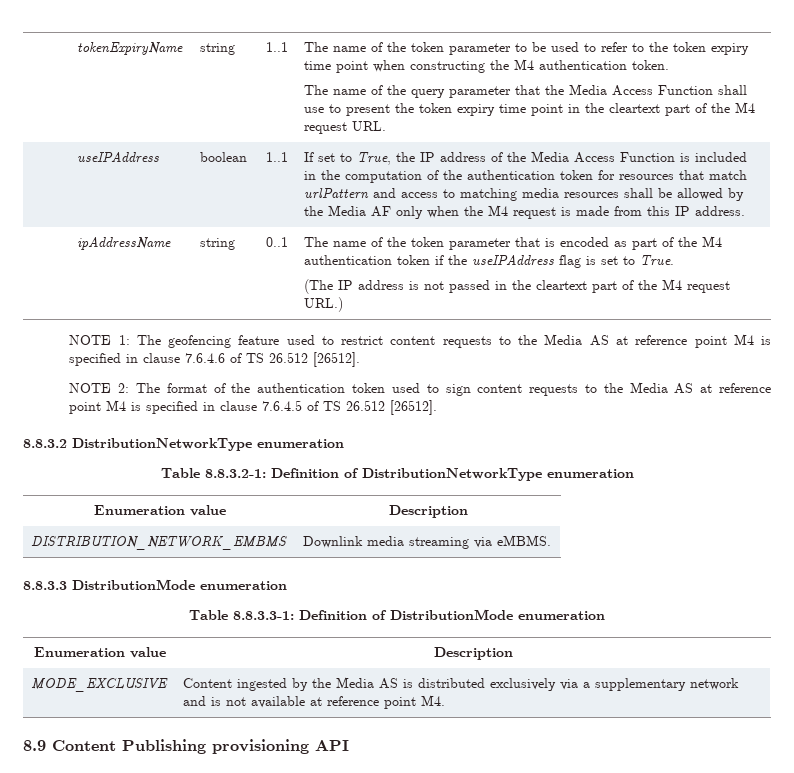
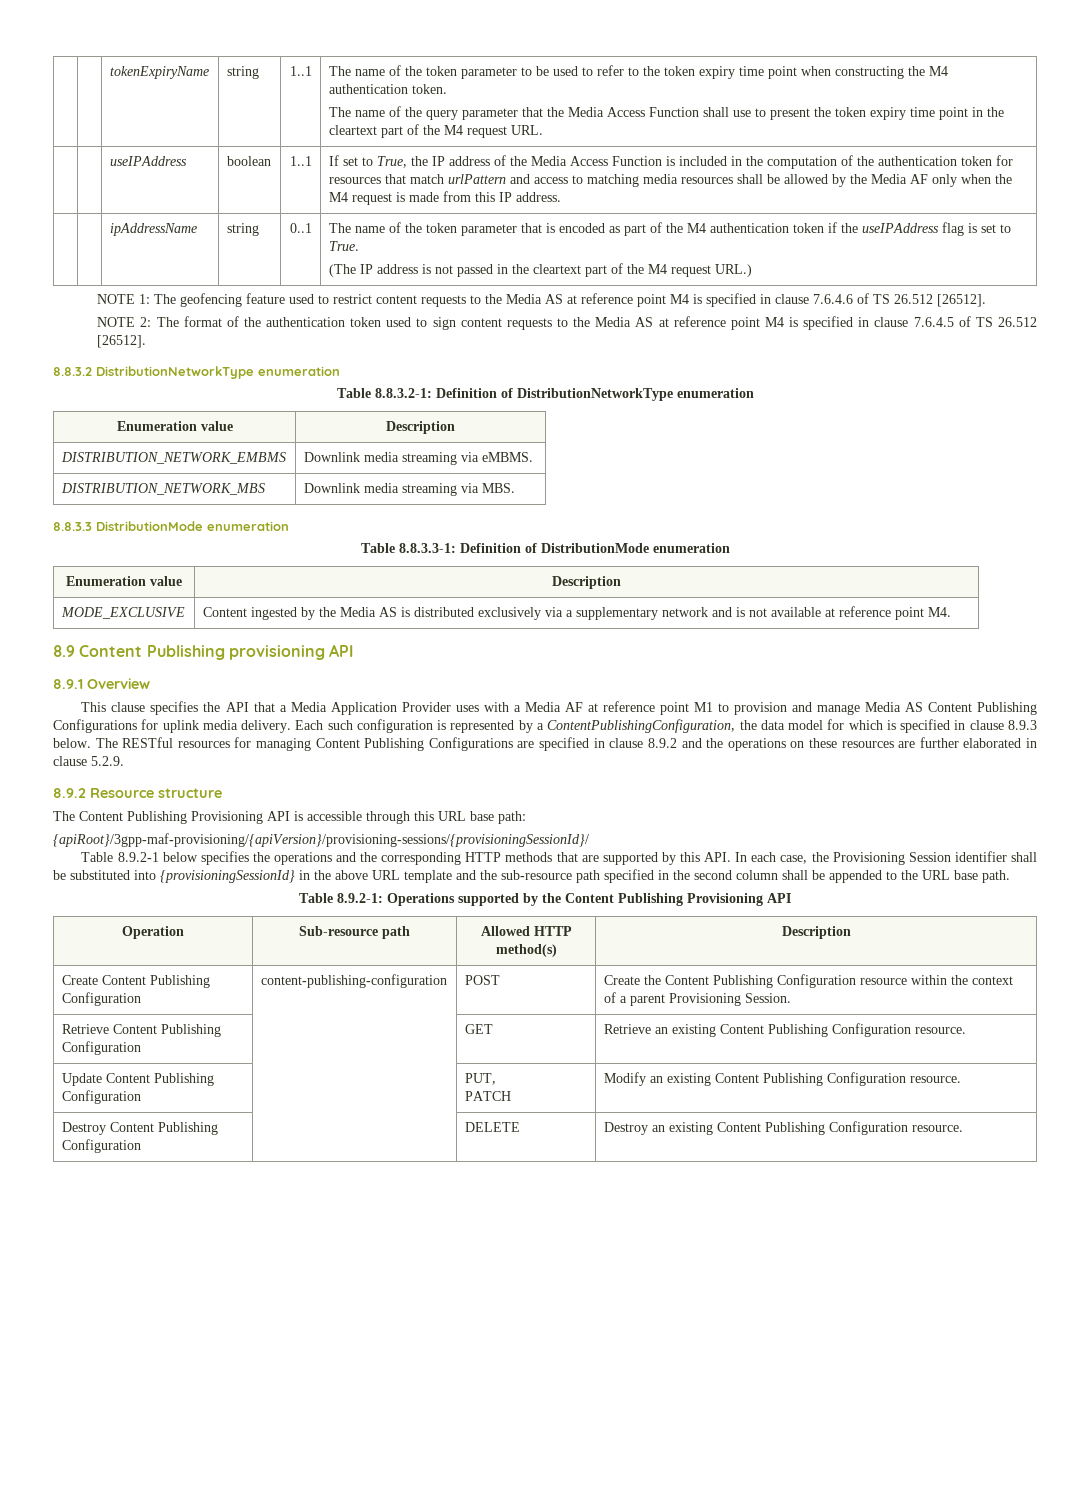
+ DISTRIBUTION_NETWORK_MBS | Downlink media streaming via MBS.
+ 8.9.1 Overview
+ This clause specifies the API that a Media Application Provider uses with a Media AF at reference point M1 to provision and manage Media AS Content Publishing Configurations for uplink media delivery. Each such configuration is represented by a ContentPublishingConfiguration, the data model for which is specified in clause 8.9.3 below. The RESTful resources for managing Content Publishing Configurations are specified in clause 8.9.2 and the operations on these resources are further elaborated in clause 5.2.9.
+ 8.9.2 Resource structure
+ The Content Publishing Provisioning API is accessible through this URL base path:
+ {apiRoot}/3gpp-maf-provisioning/{apiVersion}/provisioning-sessions/{provisioningSessionId}/
+ Table 8.9.2-1 below specifies the operations and the corresponding HTTP methods that are supported by this API. In each case, the Provisioning Session identifier shall be substituted into {provisioningSessionId} in the above URL template and the sub-resource path specified in the second column shall be appended to the URL base path.
+ Table 8.9.2-1: Operations supported by the Content Publishing Provisioning API
+ Operation | Sub-resource path | Allowed HTTP method(s) | Description
+ Create Content Publishing Configuration | content-publishing-configuration | POST | Create the Content Publishing Configuration resource within the context of a parent Provisioning Session.
+ Retrieve Content Publishing Configuration | | GET | Retrieve an existing Content Publishing Configuration resource.
+ Update Content Publishing Configuration | | PUT,
+ PATCH | Modify an existing Content Publishing Configuration resource.
+ Destroy Content Publishing Configuration | | DELETE | Destroy an existing Content Publishing Configuration resource.

